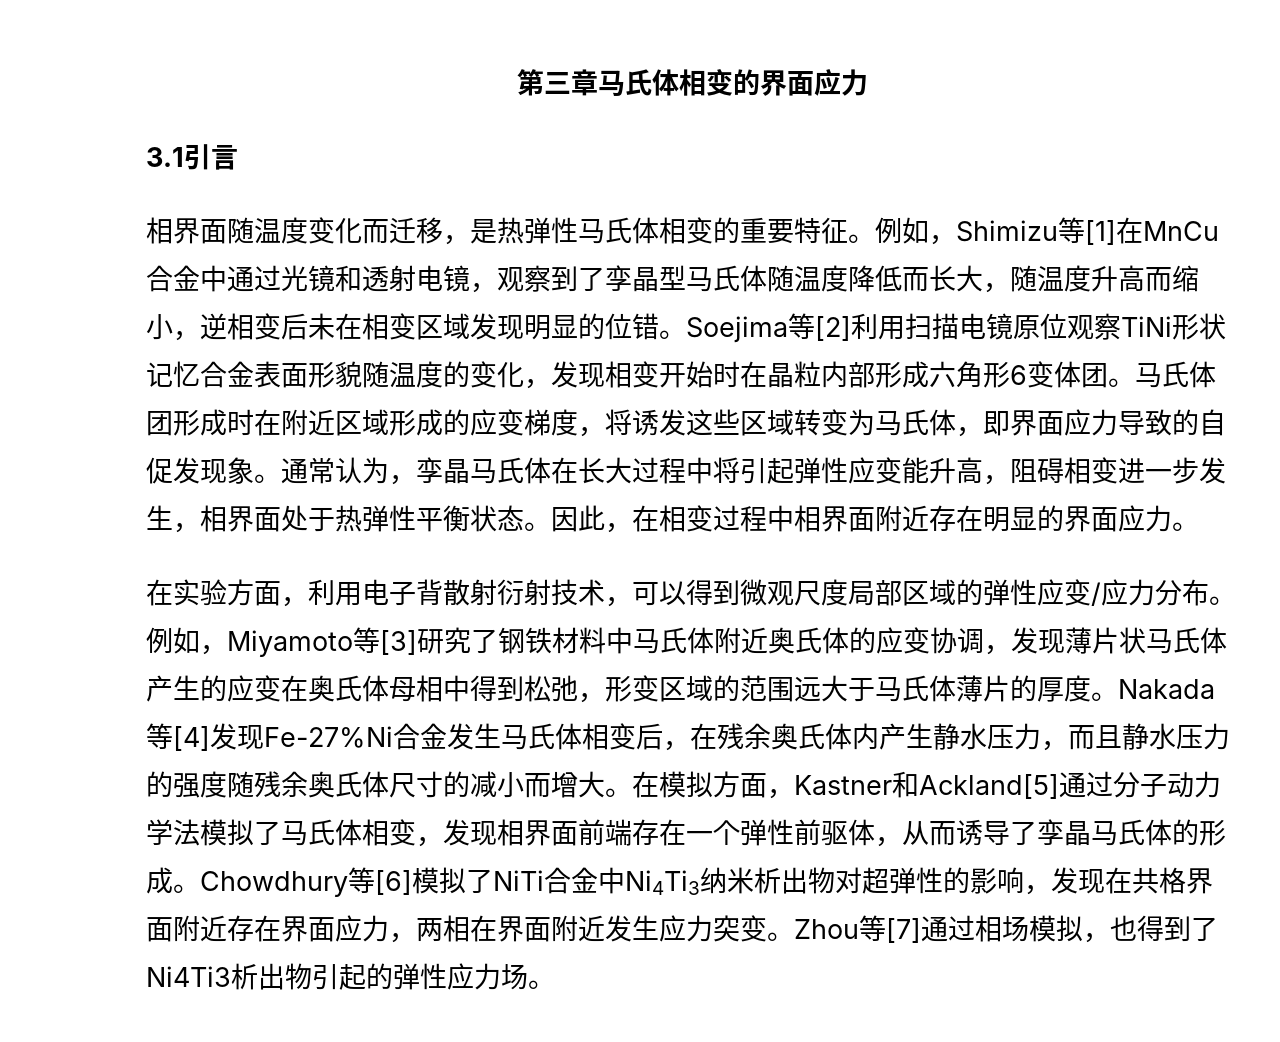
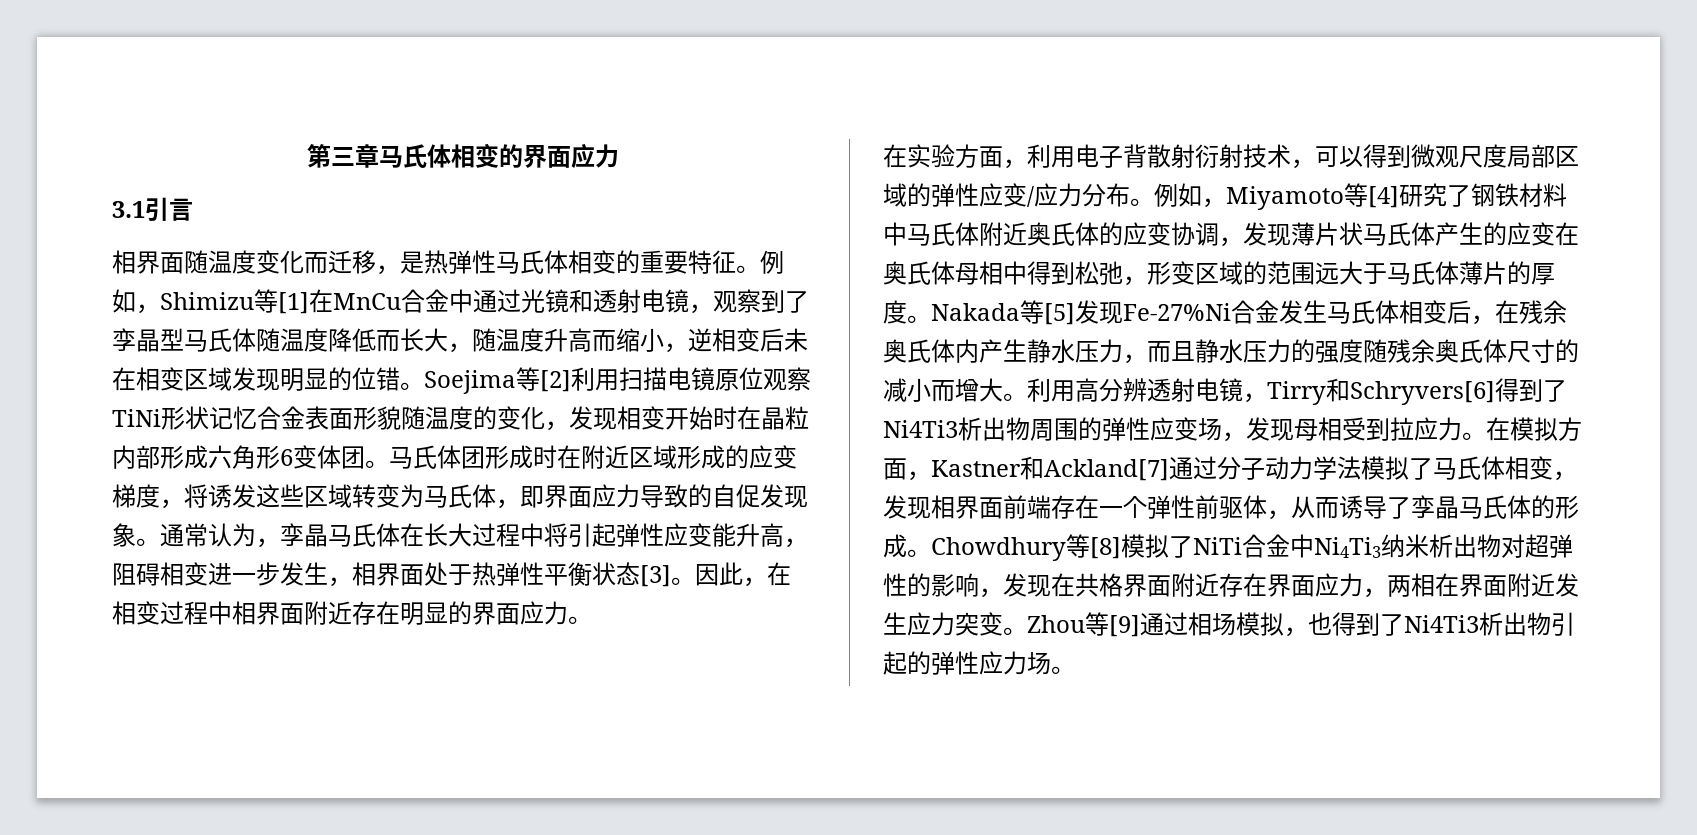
- 通常认为，孪晶马氏体在长大过程中将引起弹性应变能升高，阻碍相变进一步发生，相界面处于热弹性平衡状态。
+ 通常认为，孪晶马氏体在长大过程中将引起弹性应变能升高，阻碍相变进一步发生，相界面处于热弹性平衡状态[3]。
- 例如，Miyamoto等[3]研究了钢铁材料中马氏体附近奥氏体的应变协调，发现薄片状马氏体产生的应变在奥氏体母相中得到松弛，形变区域的范围远大于马氏体薄片的厚度。
+ 例如，Miyamoto等[4]研究了钢铁材料中马氏体附近奥氏体的应变协调，发现薄片状马氏体产生的应变在奥氏体母相中得到松弛，形变区域的范围远大于马氏体薄片的厚度。
- Nakada等[4]发现Fe-27%Ni合金发生马氏体相变后，在残余奥氏体内产生静水压力，而且静水压力的强度随残余奥氏体尺寸的减小而增大。
+ Nakada等[5]发现Fe-27%Ni合金发生马氏体相变后，在残余奥氏体内产生静水压力，而且静水压力的强度随残余奥氏体尺寸的减小而增大。
+ 利用高分辨透射电镜，Tirry和Schryvers[6]得到了Ni4Ti3析出物周围的弹性应变场，发现母相受到拉应力。
- 在模拟方面，Kastner和Ackland[5]通过分子动力学法模拟了马氏体相变，发现相界面前端存在一个弹性前驱体，从而诱导了孪晶马氏体的形成。
+ 在模拟方面，Kastner和Ackland[7]通过分子动力学法模拟了马氏体相变，发现相界面前端存在一个弹性前驱体，从而诱导了孪晶马氏体的形成。
- Chowdhury等[6]模拟了NiTi合金中Ni4Ti3纳米析出物对超弹性的影响，发现在共格界面附近存在界面应力，两相在界面附近发生应力突变。
+ Chowdhury等[8]模拟了NiTi合金中Ni4Ti3纳米析出物对超弹性的影响，发现在共格界面附近存在界面应力，两相在界面附近发生应力突变。
- Zhou等[7]通过相场模拟，也得到了Ni4Ti3析出物引起的弹性应力场。
+ Zhou等[9]通过相场模拟，也得到了Ni4Ti3析出物引起的弹性应力场。

